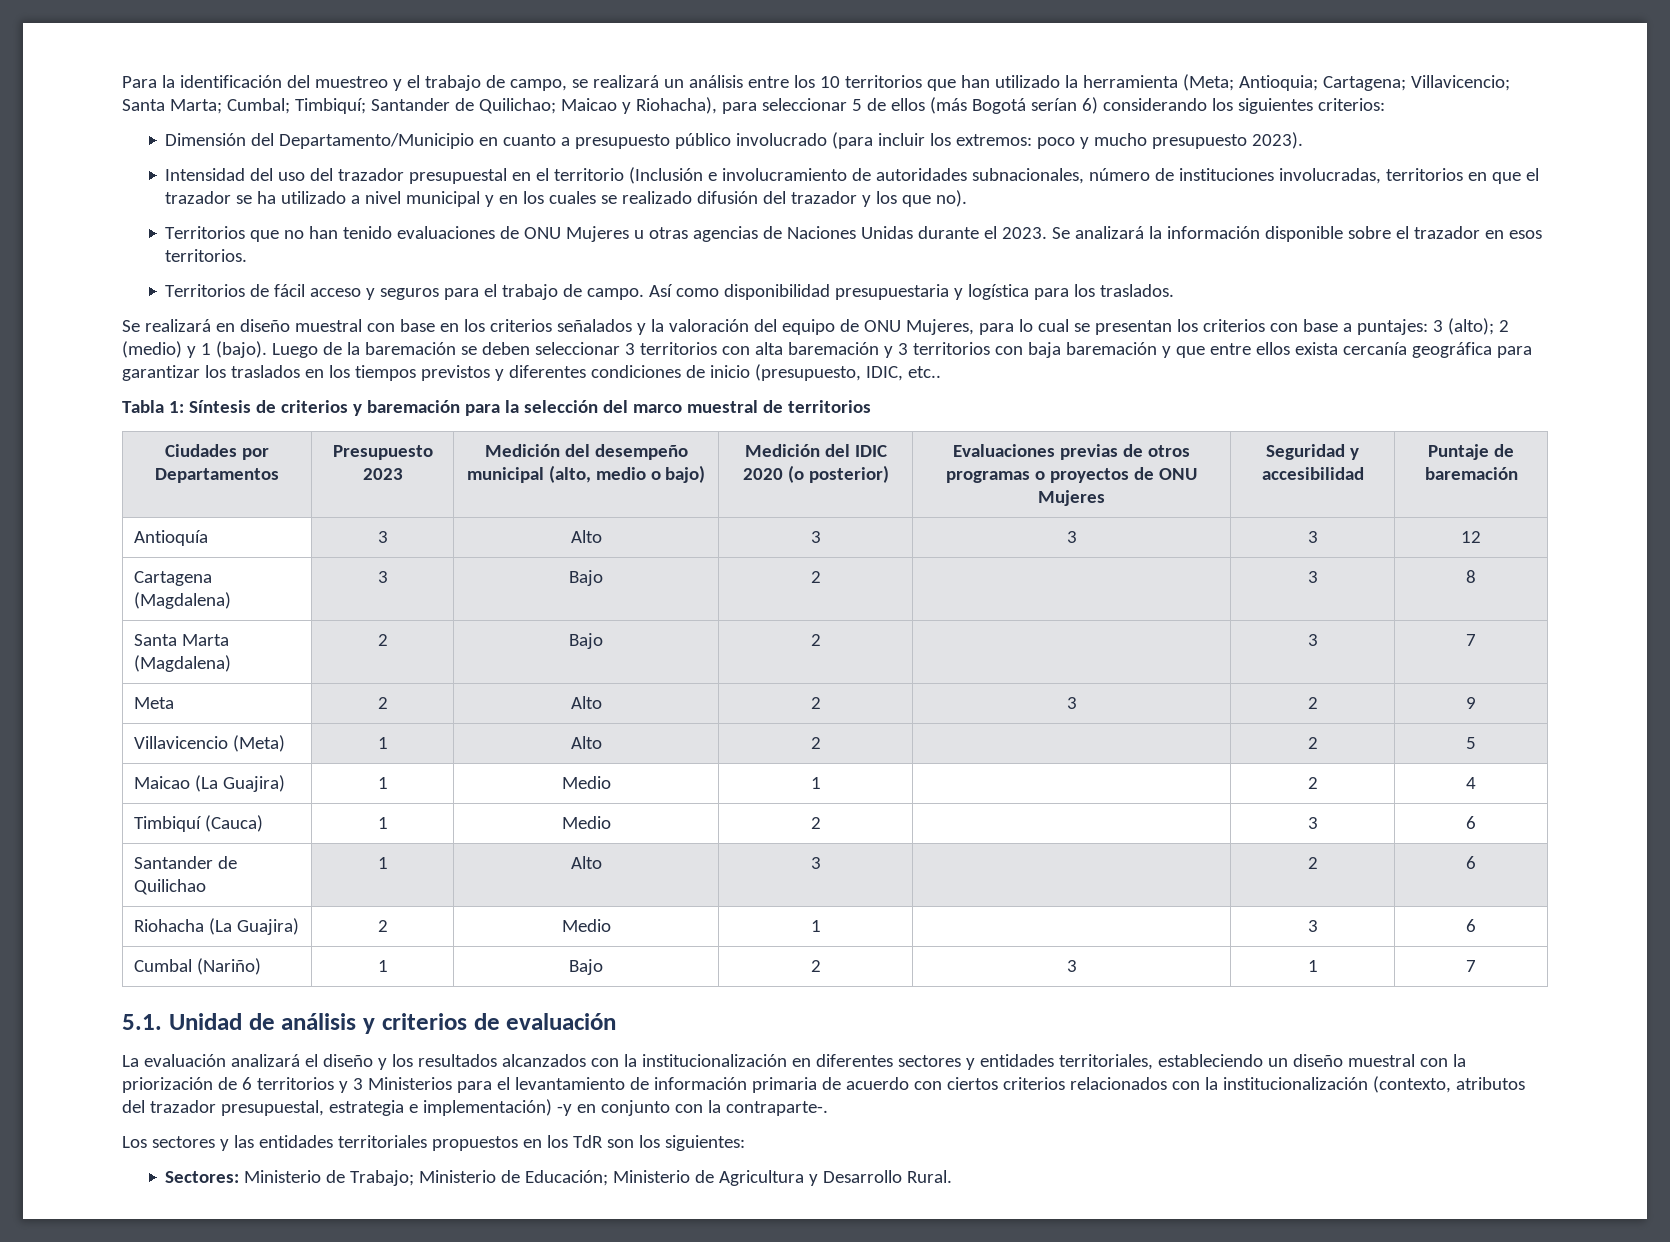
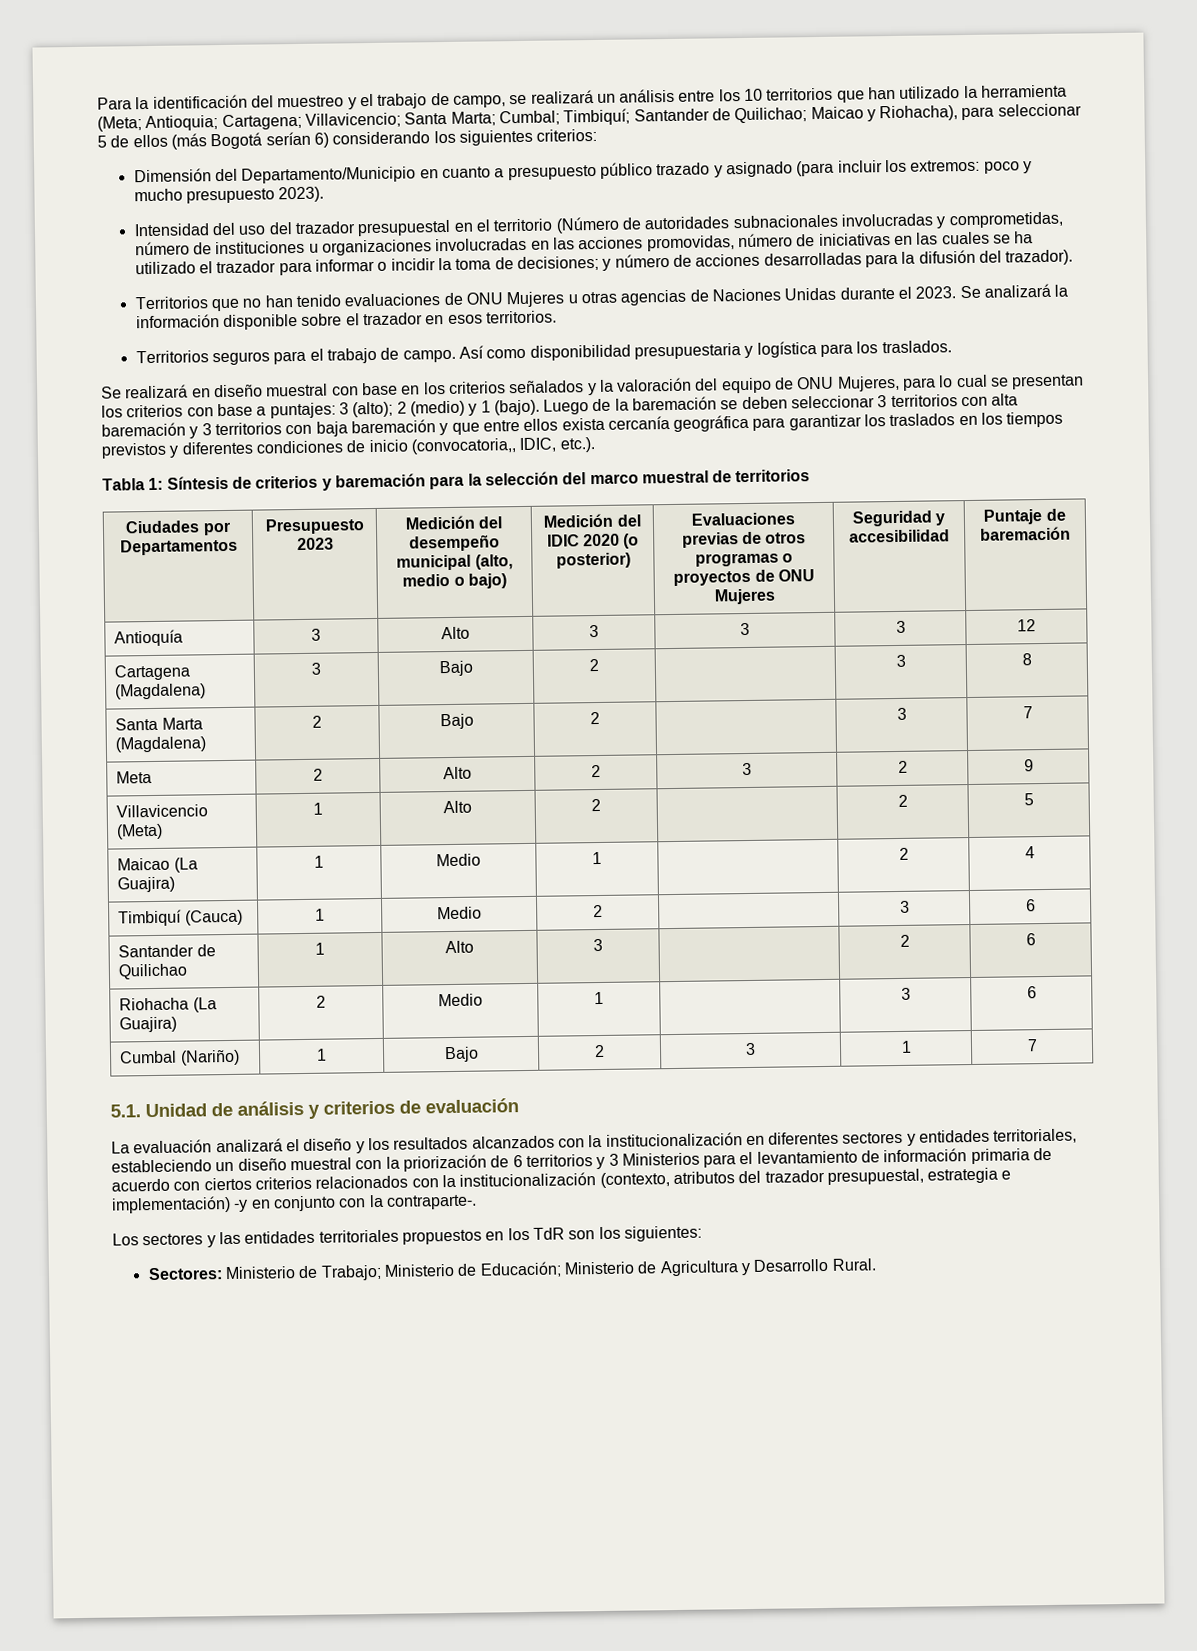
- Dimensión del Departamento/Municipio en cuanto a presupuesto público involucrado (para incluir los extremos: poco y mucho presupuesto 2023).
+ Dimensión del Departamento/Municipio en cuanto a presupuesto público trazado y asignado (para incluir los extremos: poco y mucho presupuesto 2023).
- Intensidad del uso del trazador presupuestal en el territorio (Inclusión e involucramiento de autoridades subnacionales, número de instituciones involucradas, territorios en que el trazador se ha utilizado a nivel municipal y en los cuales se realizado difusión del trazador y los que no).
+ Intensidad del uso del trazador presupuestal en el territorio (Número de autoridades subnacionales involucradas y comprometidas, número de instituciones u organizaciones involucradas en las acciones promovidas, número de iniciativas en las cuales se ha utilizado el trazador para informar o incidir la toma de decisiones; y número de acciones desarrolladas para la difusión del trazador).
- Territorios de fácil acceso y seguros para el trabajo de campo.
+ Territorios seguros para el trabajo de campo.
- Luego de la baremación se deben seleccionar 3 territorios con alta baremación y 3 territorios con baja baremación y que entre ellos exista cercanía geográfica para garantizar los traslados en los tiempos previstos y diferentes condiciones de inicio (presupuesto, IDIC, etc..
+ Luego de la baremación se deben seleccionar 3 territorios con alta baremación y 3 territorios con baja baremación y que entre ellos exista cercanía geográfica para garantizar los traslados en los tiempos previstos y diferentes condiciones de inicio (convocatoria,, IDIC, etc.).

